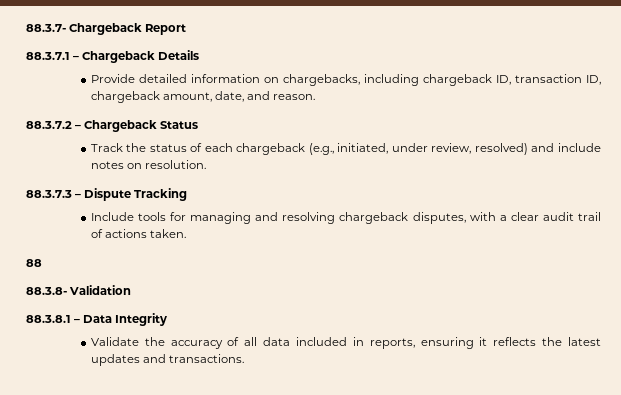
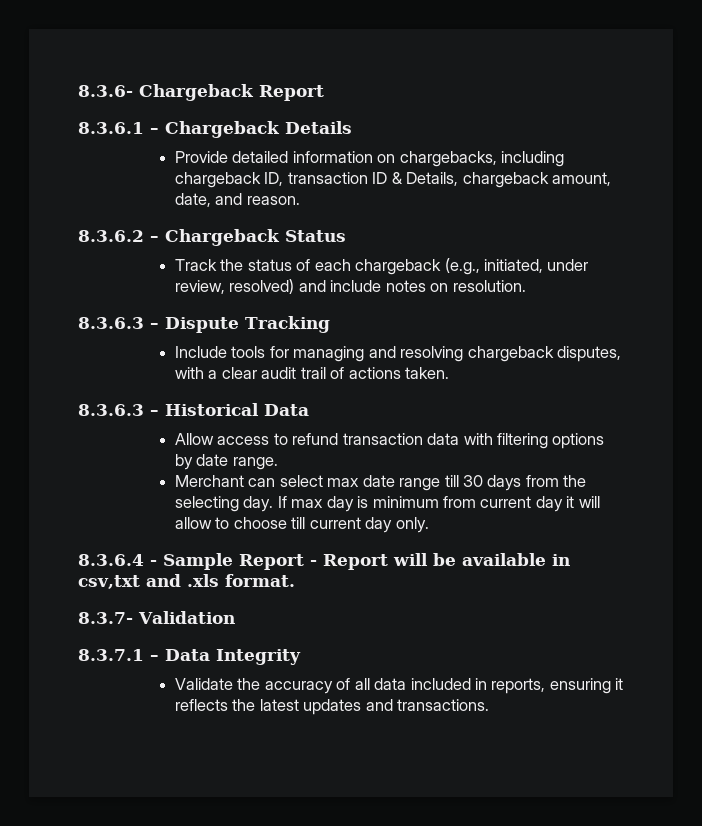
- 88.3.7- Chargeback Report
+ 8.3.6- Chargeback Report
- 88.3.7.1 – Chargeback Details
+ 8.3.6.1 – Chargeback Details
- Provide detailed information on chargebacks, including chargeback ID, transaction ID, chargeback amount, date, and reason.
+ Provide detailed information on chargebacks, including chargeback ID, transaction ID & Details, chargeback amount, date, and reason.
- 88.3.7.2 – Chargeback Status
+ 8.3.6.2 – Chargeback Status
- 88.3.7.3 – Dispute Tracking
+ 8.3.6.3 – Dispute Tracking
- 88
- 88.3.8- Validation
+ 8.3.6.3 – Historical Data
+ Allow access to refund transaction data with filtering options by date range.
+ Merchant can select max date range till 30 days from the selecting day. If max day is minimum from current day it will allow to choose till current day only.
+ 8.3.6.4 - Sample Report - Report will be available in csv,txt and .xls format.
+ 8.3.7- Validation
- 88.3.8.1 – Data Integrity
+ 8.3.7.1 – Data Integrity

